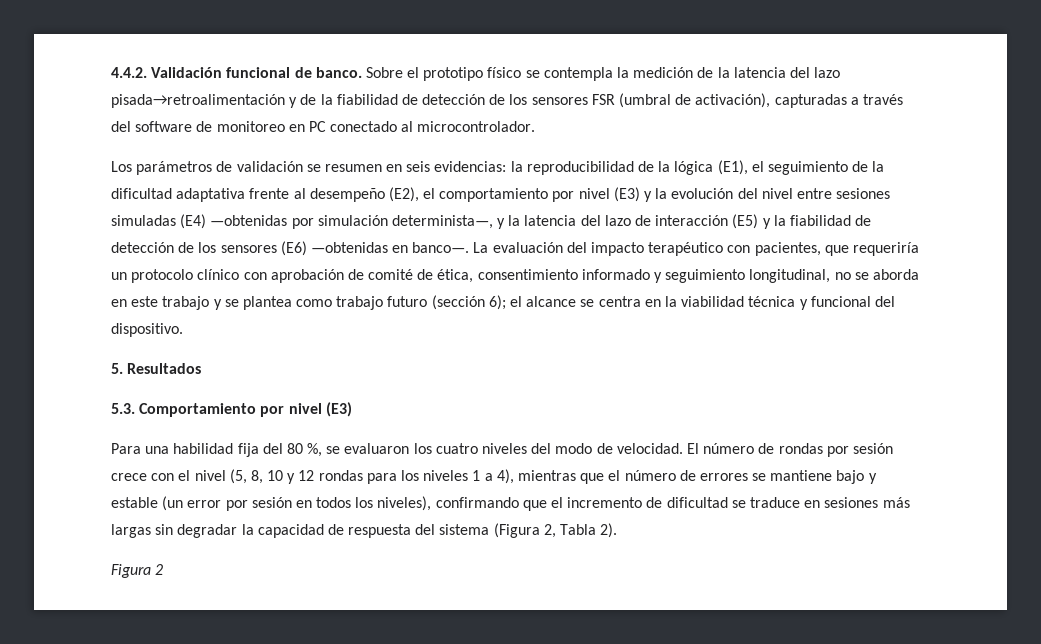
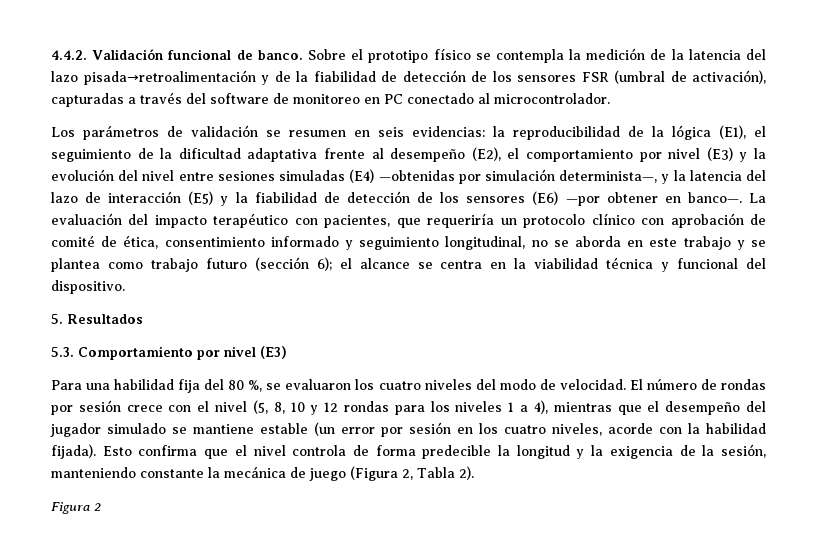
- la reproducibilidad de la lógica (E1), el seguimiento de la dificultad adaptativa frente al desempeño (E2), el comportamiento por nivel (E3) y la evolución del nivel entre sesiones simuladas (E4) —obtenidas por simulación determinista—, y la latencia del lazo de interacción (E5) y la fiabilidad de detección de los sensores (E6) —obtenidas en banco—.
+ la reproducibilidad de la lógica (E1), el seguimiento de la dificultad adaptativa frente al desempeño (E2), el comportamiento por nivel (E3) y la evolución del nivel entre sesiones simuladas (E4) —obtenidas por simulación determinista—, y la latencia del lazo de interacción (E5) y la fiabilidad de detección de los sensores (E6) —por obtener en banco—.
- El número de rondas por sesión crece con el nivel (5, 8, 10 y 12 rondas para los niveles 1 a 4), mientras que el número de errores se mantiene bajo y estable (un error por sesión en todos los niveles), confirmando que el incremento de dificultad se traduce en sesiones más largas sin degradar la capacidad de respuesta del sistema (Figura 2, Tabla 2).
+ El número de rondas por sesión crece con el nivel (5, 8, 10 y 12 rondas para los niveles 1 a 4), mientras que el desempeño del jugador simulado se mantiene estable (un error por sesión en los cuatro niveles, acorde con la habilidad fijada). Esto confirma que el nivel controla de forma predecible la longitud y la exigencia de la sesión, manteniendo constante la mecánica de juego (Figura 2, Tabla 2).

